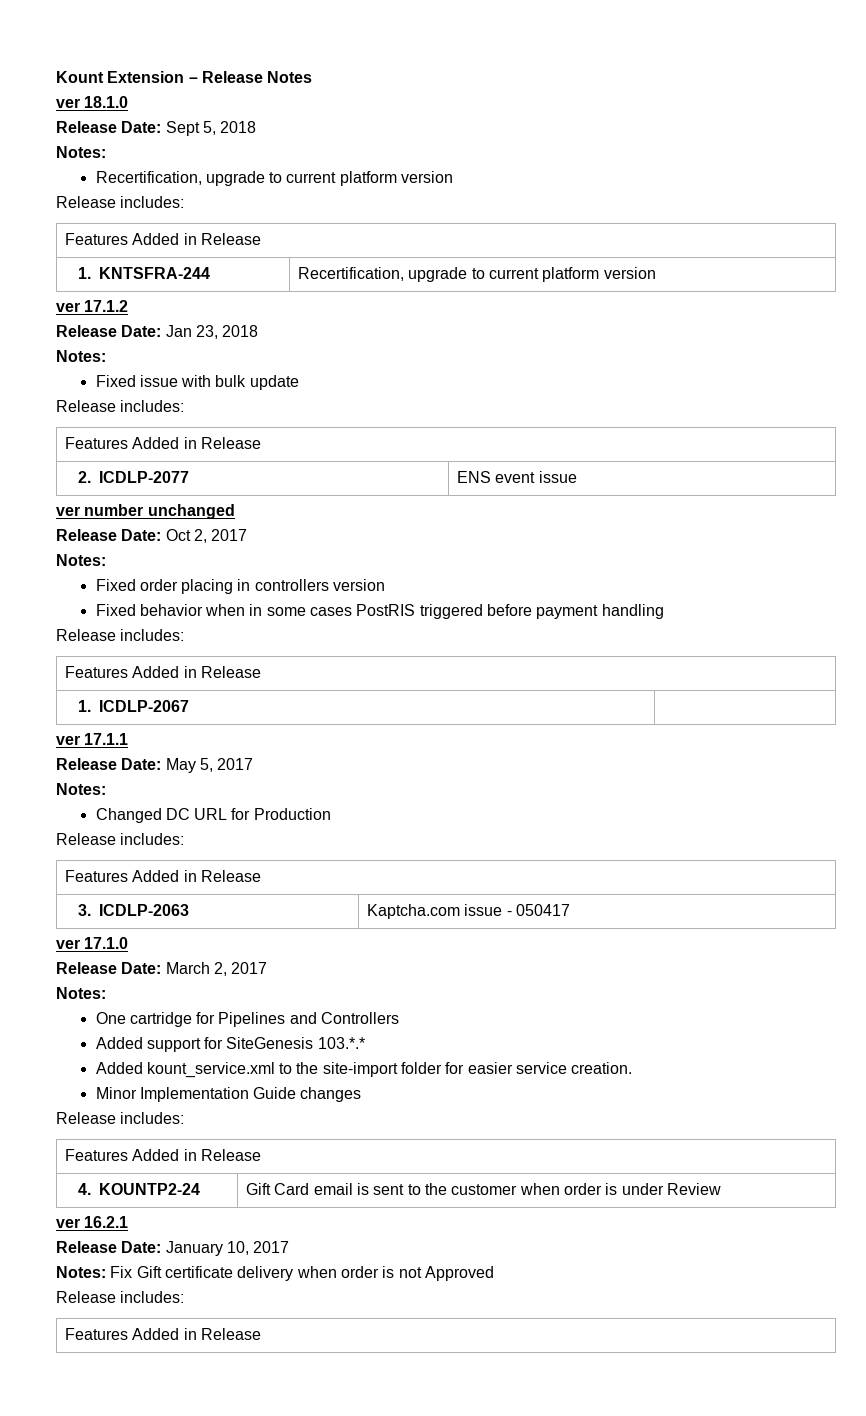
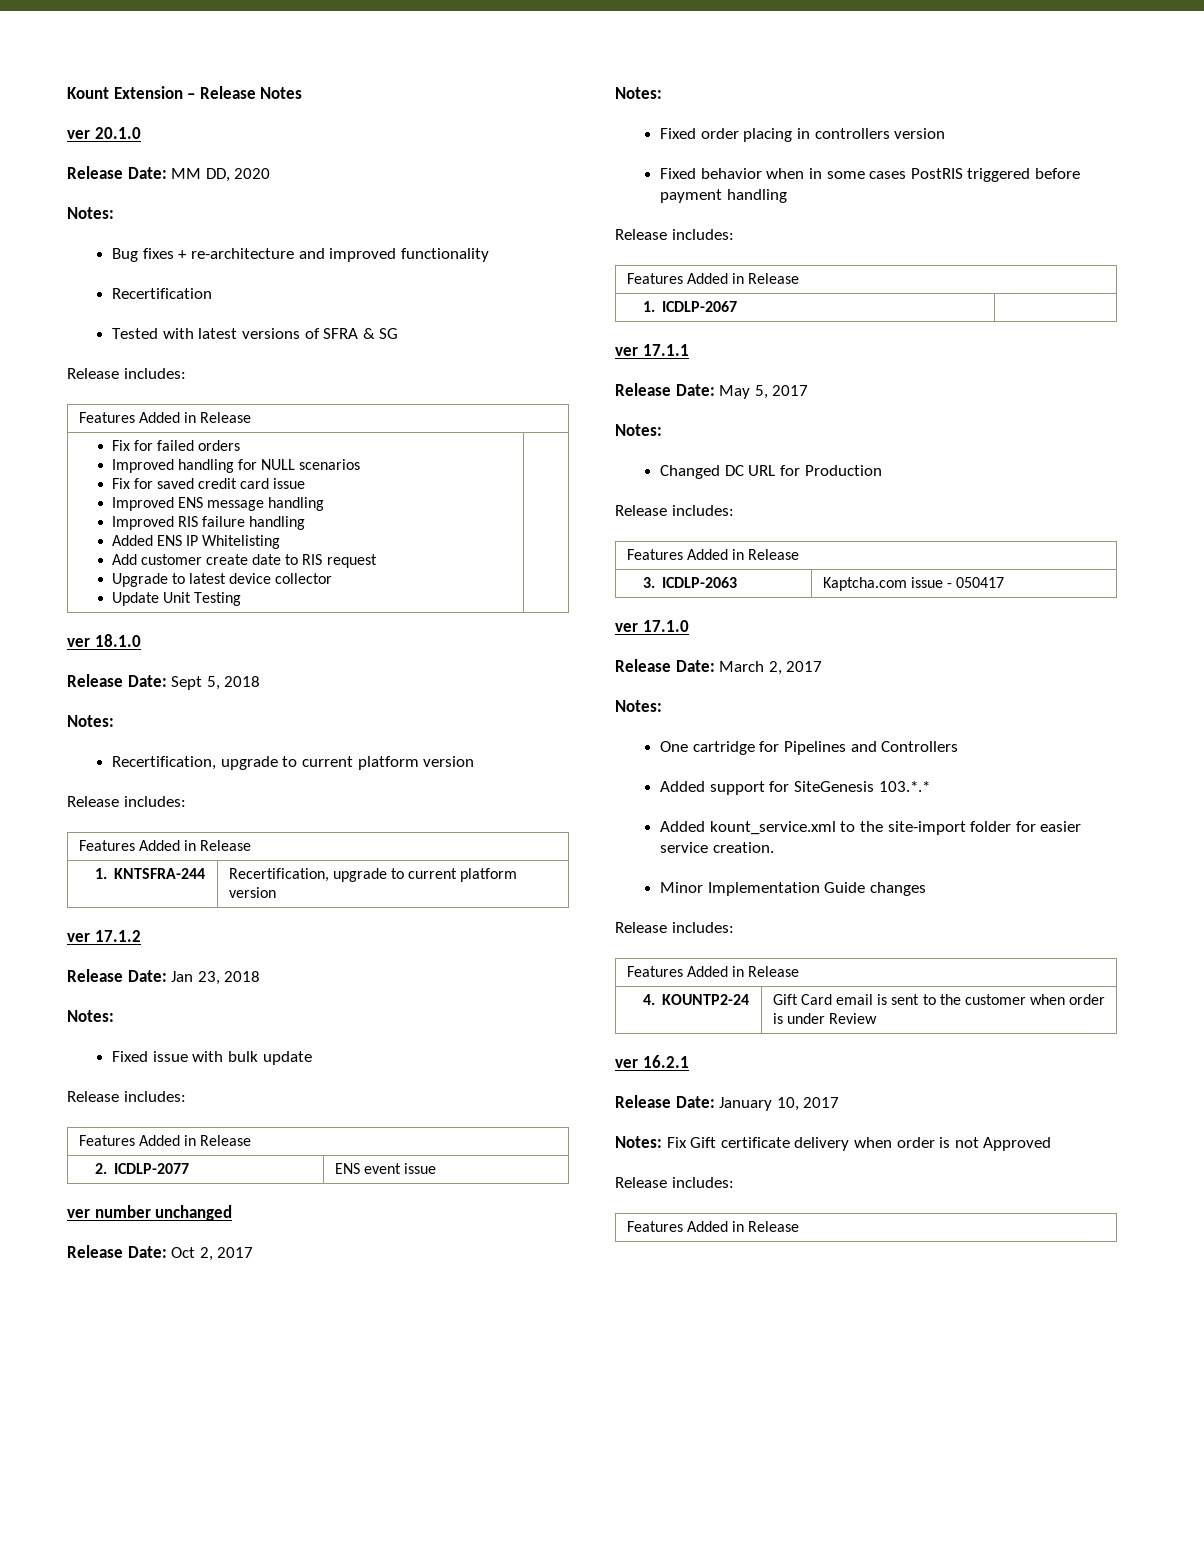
+ ver 20.1.0
+ Release Date: MM DD, 2020
+ Notes:
+ Bug fixes + re-architecture and improved functionality
+ Recertification
+ Tested with latest versions of SFRA & SG
+ Release includes:
+ Features Added in Release
+ Fix for failed orders
+ Improved handling for NULL scenarios
+ Fix for saved credit card issue
+ Improved ENS message handling
+ Improved RIS failure handling
+ Added ENS IP Whitelisting
+ Add customer create date to RIS request
+ Upgrade to latest device collector
+ Update Unit Testing

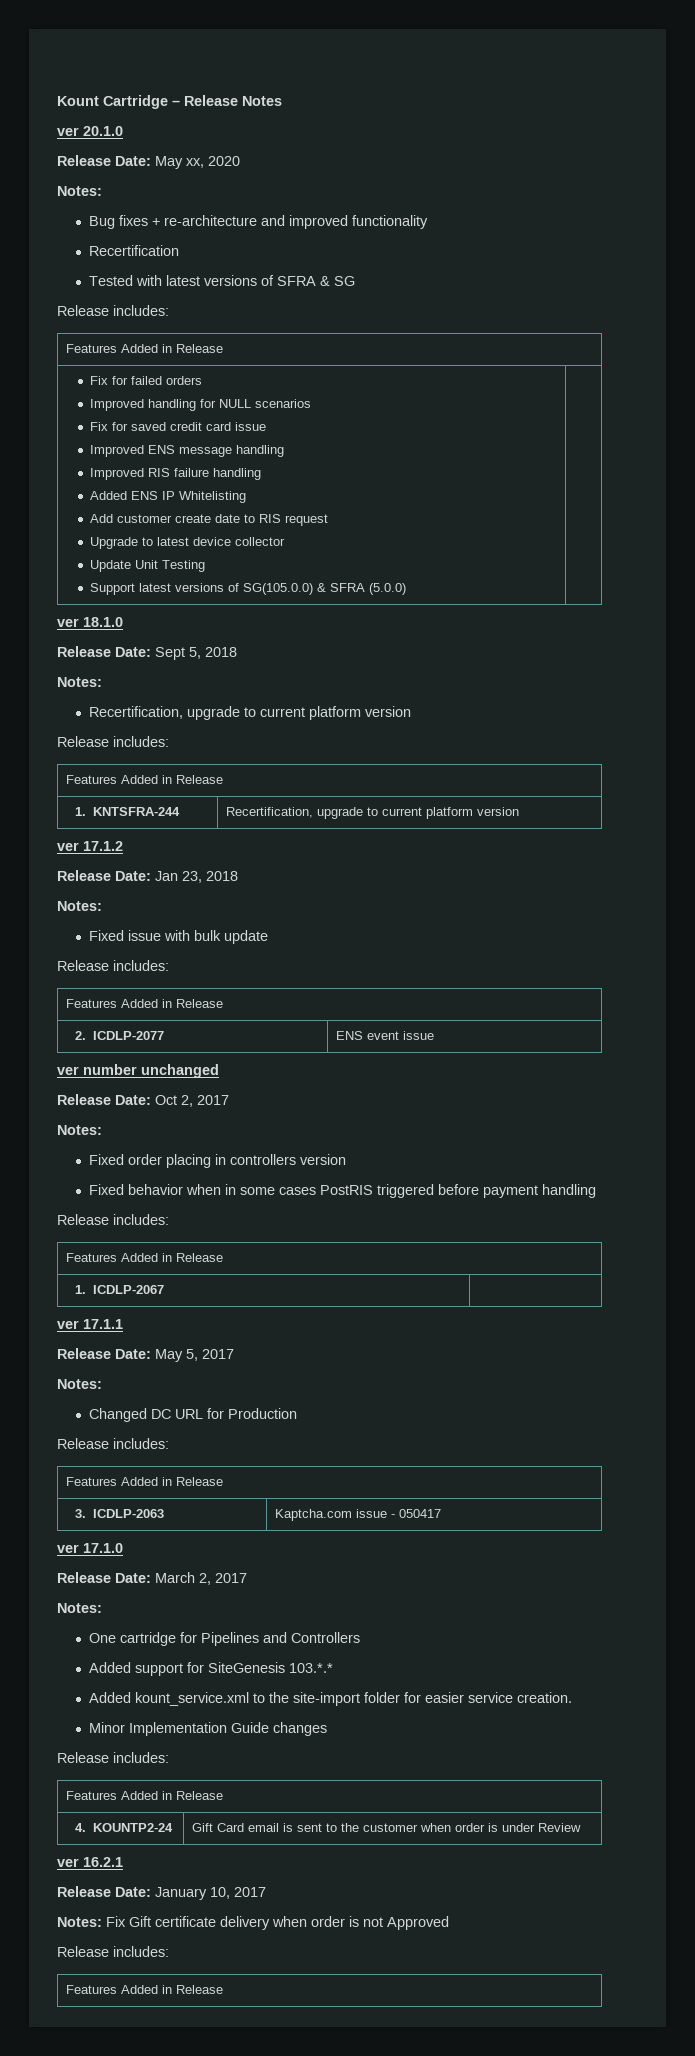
- Kount Extension – Release Notes
+ Kount Cartridge – Release Notes
- Release Date: MM DD, 2020
+ Release Date: May xx, 2020
+ Support latest versions of SG(105.0.0) & SFRA (5.0.0)

